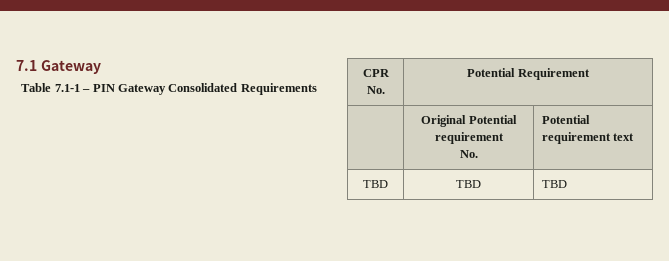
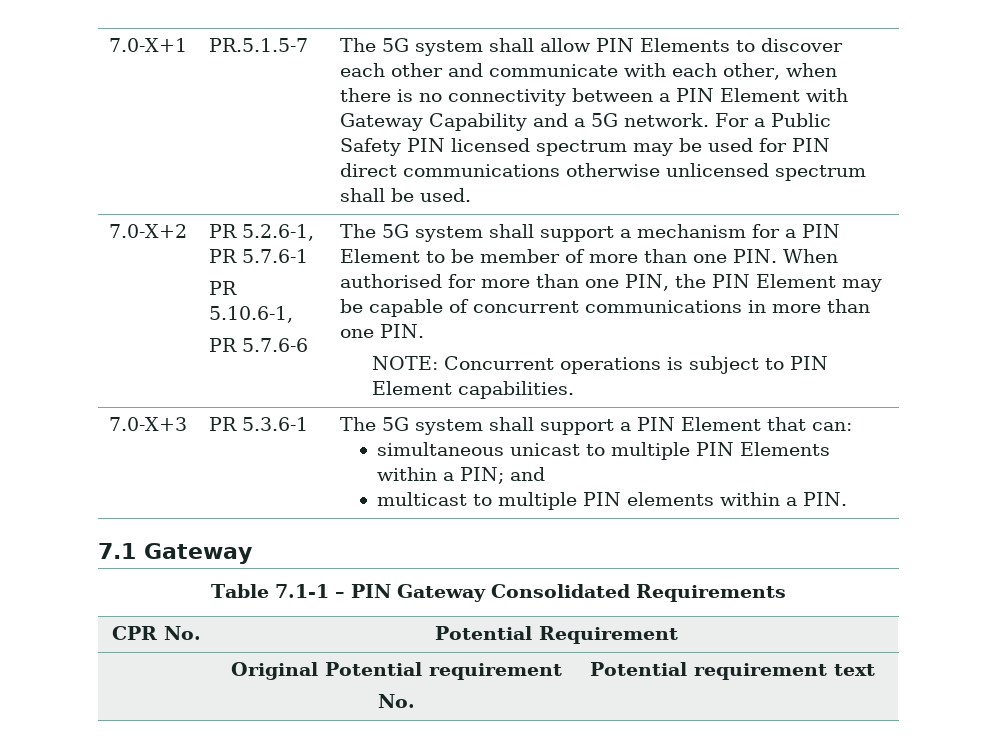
+ 7.0-X+1 | PR.5.1.5-7 | The 5G system shall allow PIN Elements to discover each other and communicate with each other, when there is no connectivity between a PIN Element with Gateway Capability and a 5G network. For a Public Safety PIN licensed spectrum may be used for PIN direct communications otherwise unlicensed spectrum shall be used.
+ 7.0-X+2 | PR 5.2.6-1, PR 5.7.6-1
+ PR 5.10.6-1,
+ PR 5.7.6-6 | The 5G system shall support a mechanism for a PIN Element to be member of more than one PIN. When authorised for more than one PIN, the PIN Element may be capable of concurrent communications in more than one PIN.
+ NOTE: Concurrent operations is subject to PIN Element capabilities.
+ 7.0-X+3 | PR 5.3.6-1 | The 5G system shall support a PIN Element that can:
+ simultaneous unicast to multiple PIN Elements within a PIN; and
+ multicast to multiple PIN elements within a PIN.
- TBD | TBD | TBD

